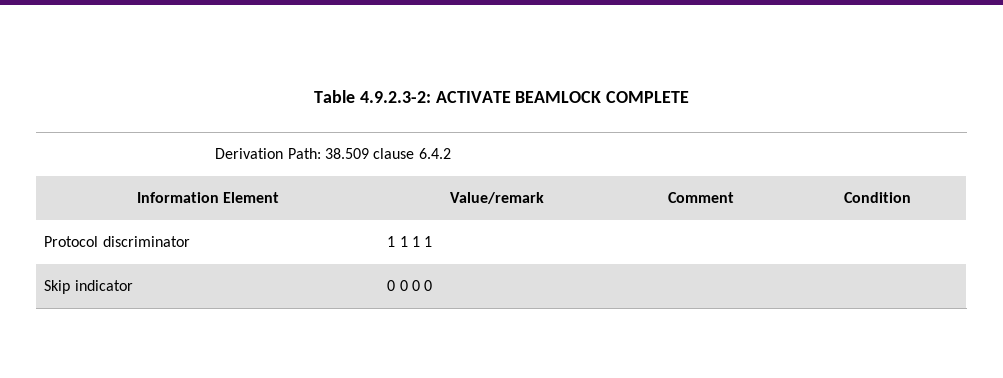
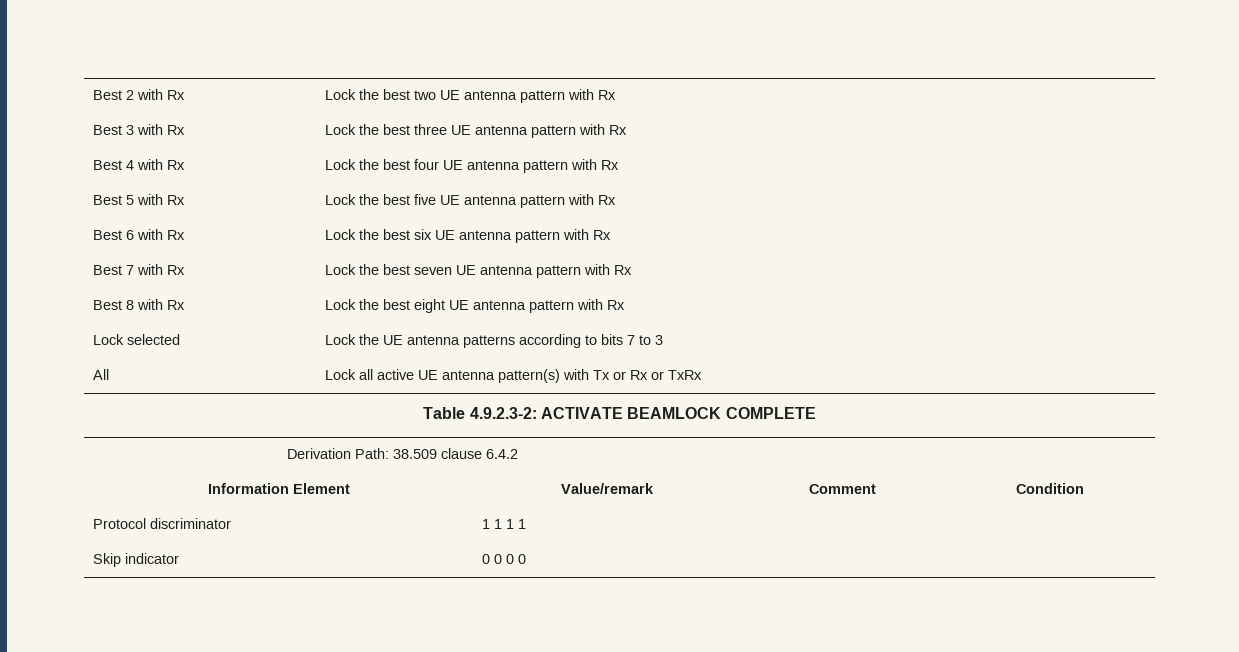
+ Best 2 with Rx | Lock the best two UE antenna pattern with Rx
+ Best 3 with Rx | Lock the best three UE antenna pattern with Rx
+ Best 4 with Rx | Lock the best four UE antenna pattern with Rx
+ Best 5 with Rx | Lock the best five UE antenna pattern with Rx
+ Best 6 with Rx | Lock the best six UE antenna pattern with Rx
+ Best 7 with Rx | Lock the best seven UE antenna pattern with Rx
+ Best 8 with Rx | Lock the best eight UE antenna pattern with Rx
+ Lock selected | Lock the UE antenna patterns according to bits 7 to 3
+ All | Lock all active UE antenna pattern(s) with Tx or Rx or TxRx

